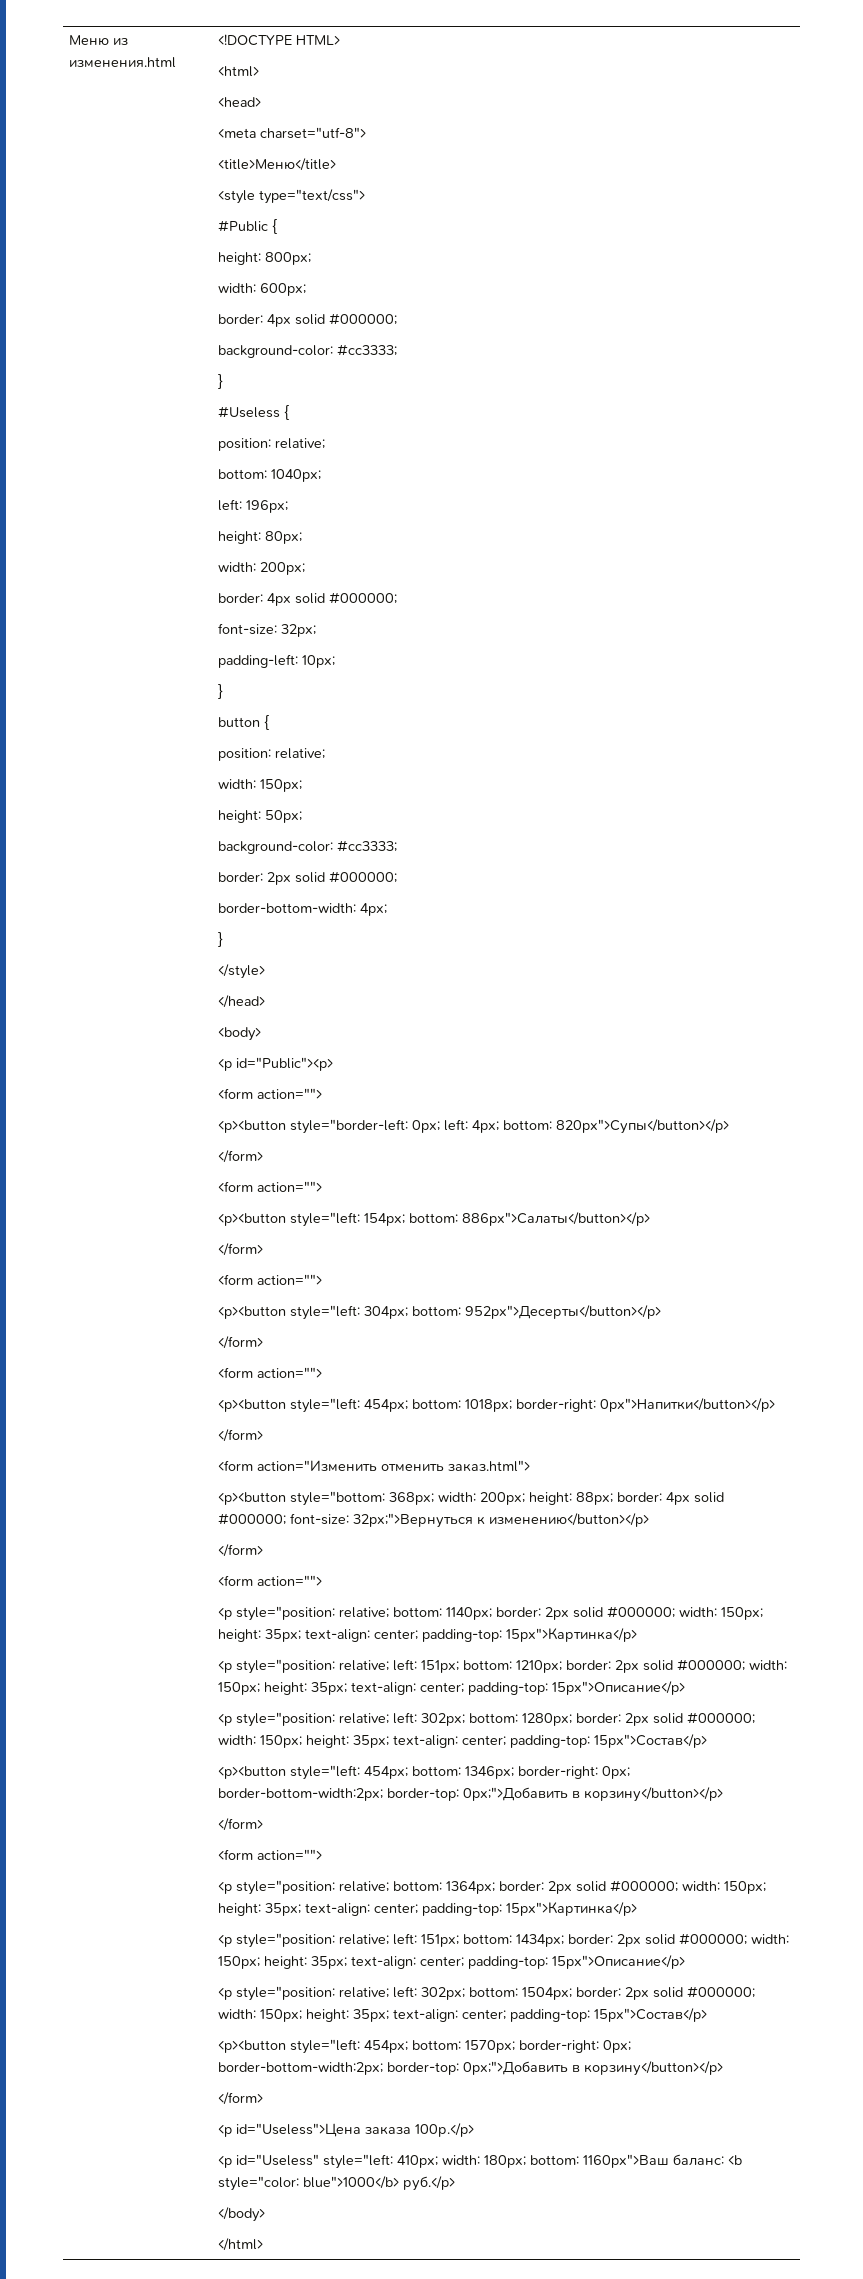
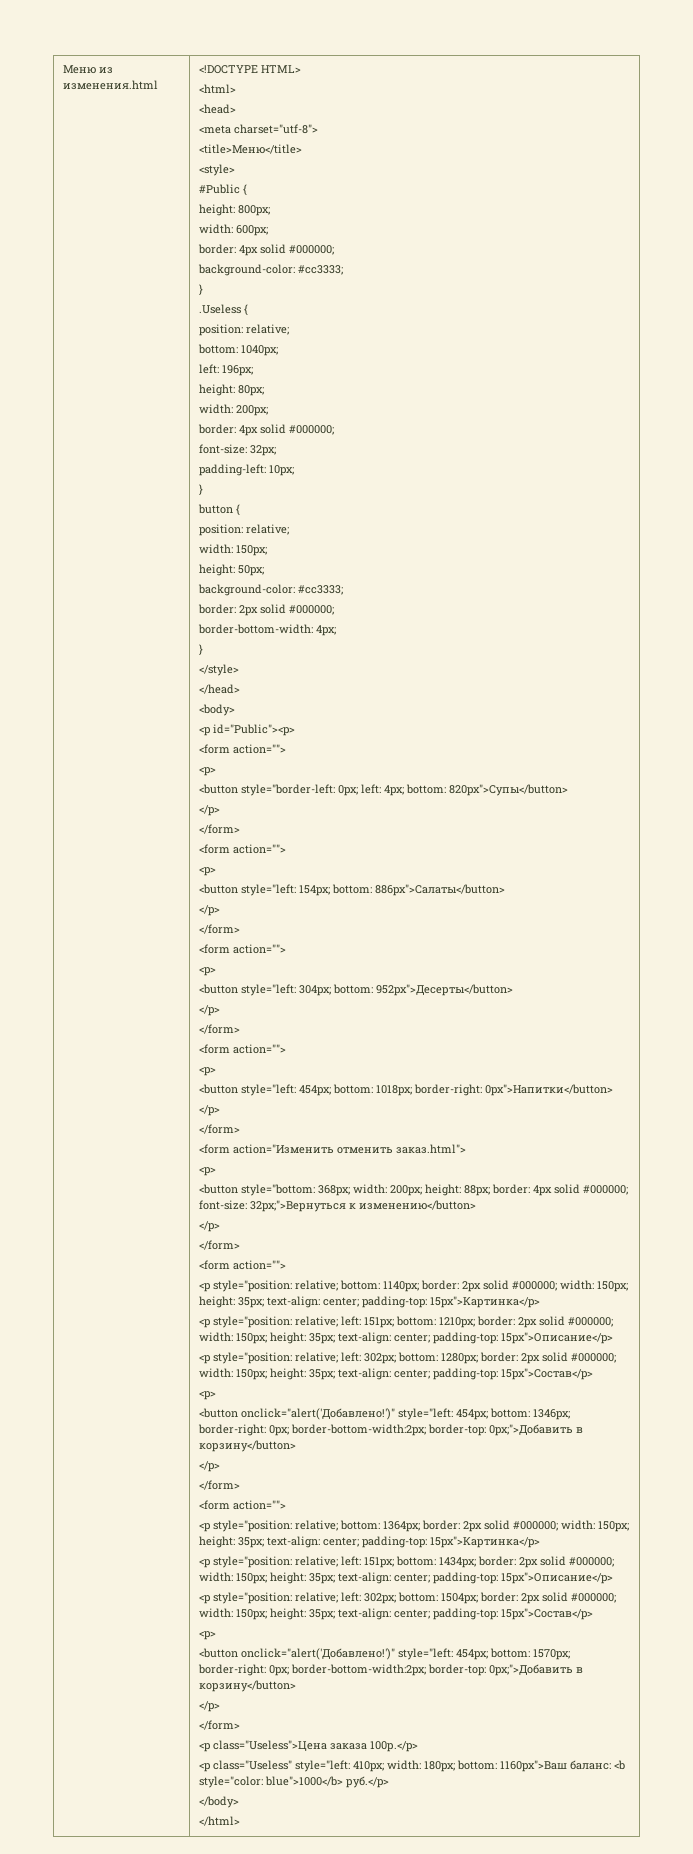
- <style type="text/css">
+ <style>
- #Useless {
+ .Useless {
  <p id="Public"><p>
  <form action="">
- <p><button style="border-left: 0px; left: 4px; bottom: 820px">Супы</button></p>
+ <p>
+ <button style="border-left: 0px; left: 4px; bottom: 820px">Супы</button>
+ </p>
  </form>
  <form action="">
- <p><button style="left: 154px; bottom: 886px">Салаты</button></p>
+ <p>
+ <button style="left: 154px; bottom: 886px">Салаты</button>
+ </p>
  </form>
  <form action="">
- <p><button style="left: 304px; bottom: 952px">Десерты</button></p>
+ <p>
+ <button style="left: 304px; bottom: 952px">Десерты</button>
+ </p>
  </form>
  <form action="">
- <p><button style="left: 454px; bottom: 1018px; border-right: 0px">Напитки</button></p>
+ <p>
+ <button style="left: 454px; bottom: 1018px; border-right: 0px">Напитки</button>
+ </p>
  <form action="Изменить отменить заказ.html">
- <p><button style="bottom: 368px; width: 200px; height: 88px; border: 4px solid #000000; font-size: 32px;">Вернуться к изменению</button></p>
+ <p>
+ <button style="bottom: 368px; width: 200px; height: 88px; border: 4px solid #000000; font-size: 32px;">Вернуться к изменению</button>
+ </p>
  <p style="position: relative; left: 302px; bottom: 1280px; border: 2px solid #000000; width: 150px; height: 35px; text-align: center; padding-top: 15px">Состав</p>
- <p><button style="left: 454px; bottom: 1346px; border-right: 0px; border-bottom-width:2px; border-top: 0px;">Добавить в корзину</button></p>
+ <p>
+ <button onclick="alert('Добавлено!')" style="left: 454px; bottom: 1346px; border-right: 0px; border-bottom-width:2px; border-top: 0px;">Добавить в корзину</button>
+ </p>
  <p style="position: relative; left: 302px; bottom: 1504px; border: 2px solid #000000; width: 150px; height: 35px; text-align: center; padding-top: 15px">Состав</p>
- <p><button style="left: 454px; bottom: 1570px; border-right: 0px; border-bottom-width:2px; border-top: 0px;">Добавить в корзину</button></p>
+ <p>
+ <button onclick="alert('Добавлено!')" style="left: 454px; bottom: 1570px; border-right: 0px; border-bottom-width:2px; border-top: 0px;">Добавить в корзину</button>
+ </p>
- <p id="Useless">Цена заказа 100р.</p>
+ <p class="Useless">Цена заказа 100р.</p>
- <p id="Useless" style="left: 410px; width: 180px; bottom: 1160px">Ваш баланс: <b style="color: blue">1000</b> руб.</p>
+ <p class="Useless" style="left: 410px; width: 180px; bottom: 1160px">Ваш баланс: <b style="color: blue">1000</b> руб.</p>

